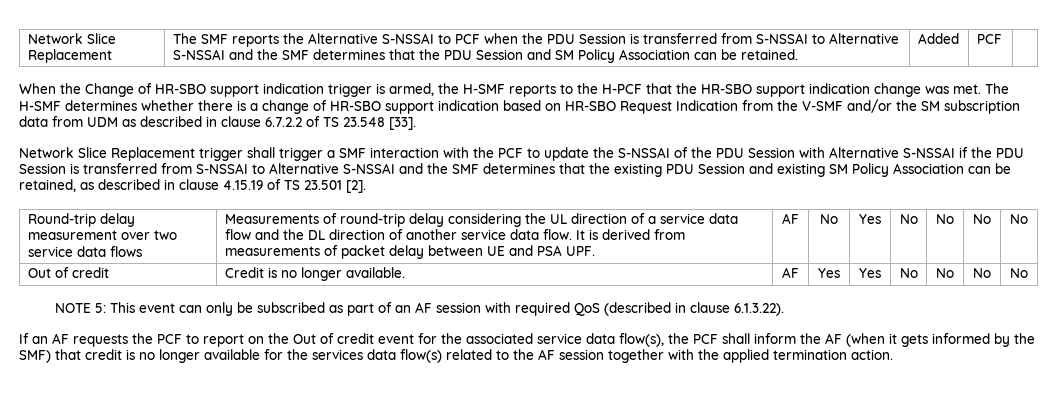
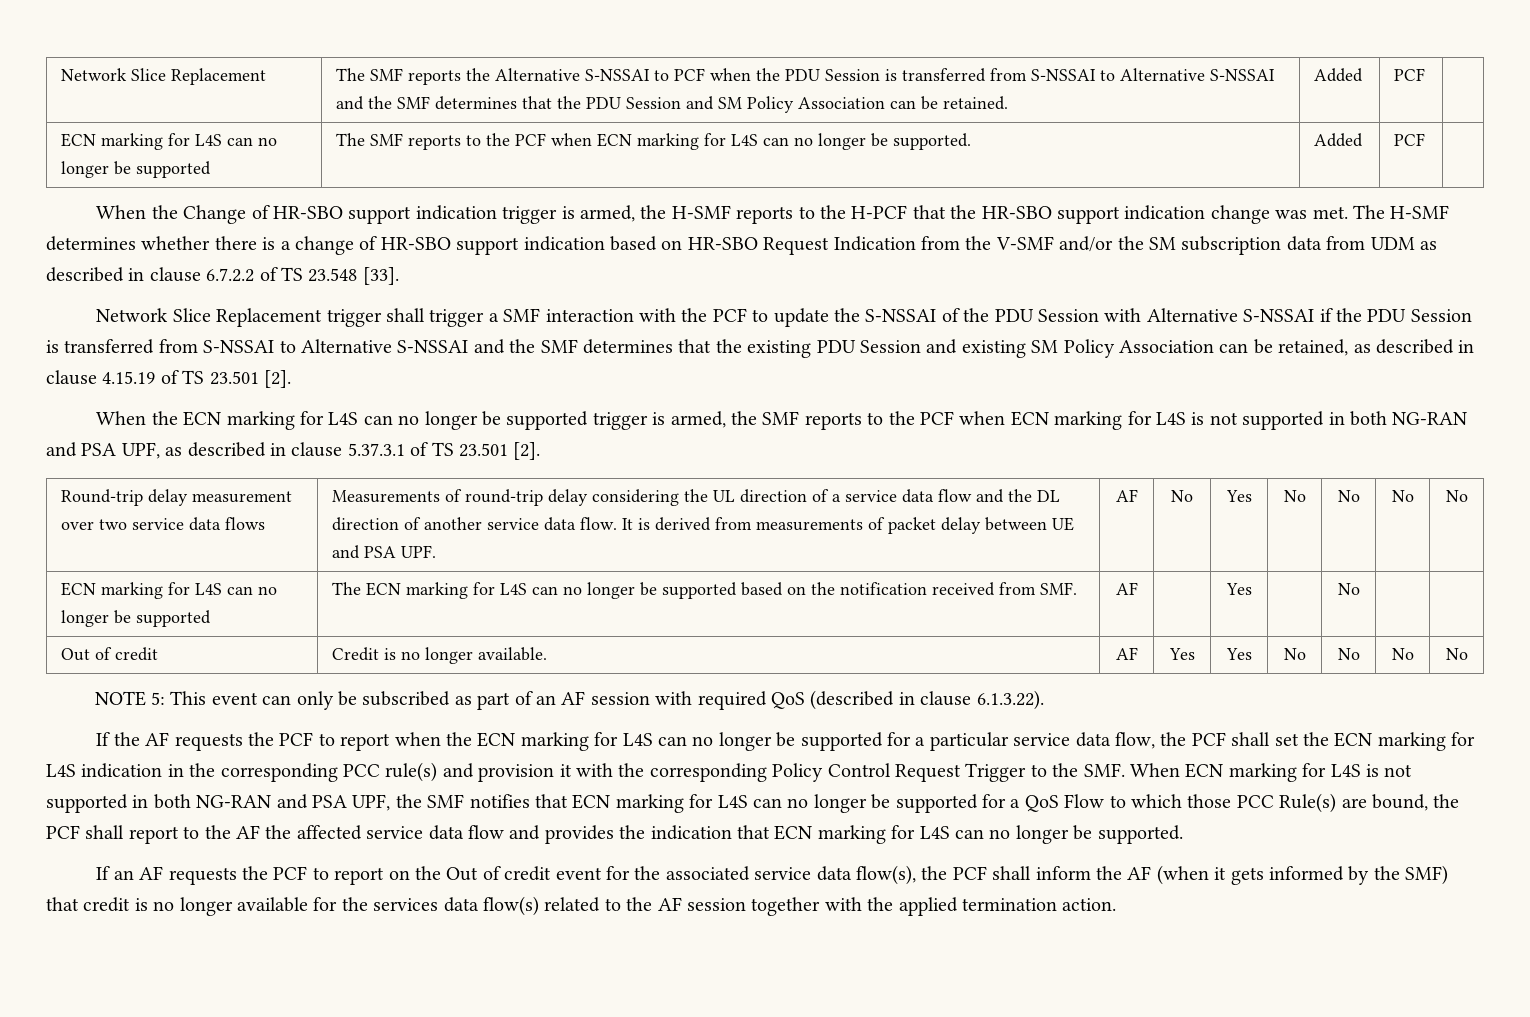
+ ECN marking for L4S can no longer be supported | The SMF reports to the PCF when ECN marking for L4S can no longer be supported. | Added | PCF |
+ When the ECN marking for L4S can no longer be supported trigger is armed, the SMF reports to the PCF when ECN marking for L4S is not supported in both NG-RAN and PSA UPF, as described in clause 5.37.3.1 of TS 23.501 [2].
+ ECN marking for L4S can no longer be supported | The ECN marking for L4S can no longer be supported based on the notification received from SMF. | AF | | Yes | | No | |
+ If the AF requests the PCF to report when the ECN marking for L4S can no longer be supported for a particular service data flow, the PCF shall set the ECN marking for L4S indication in the corresponding PCC rule(s) and provision it with the corresponding Policy Control Request Trigger to the SMF. When ECN marking for L4S is not supported in both NG-RAN and PSA UPF, the SMF notifies that ECN marking for L4S can no longer be supported for a QoS Flow to which those PCC Rule(s) are bound, the PCF shall report to the AF the affected service data flow and provides the indication that ECN marking for L4S can no longer be supported.

